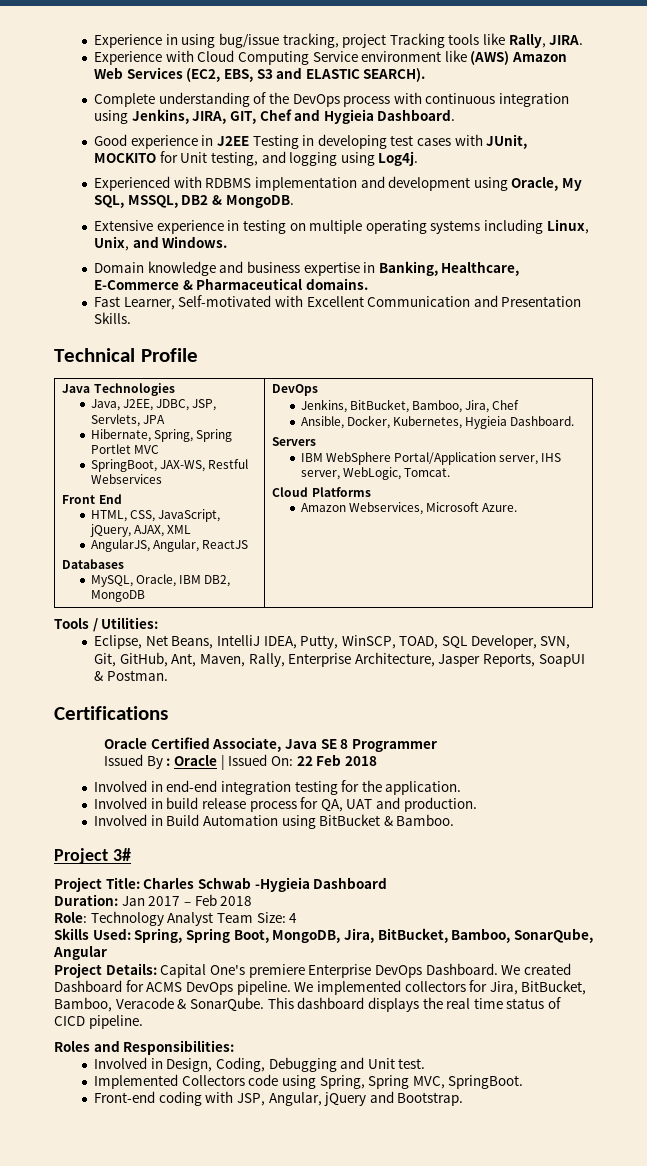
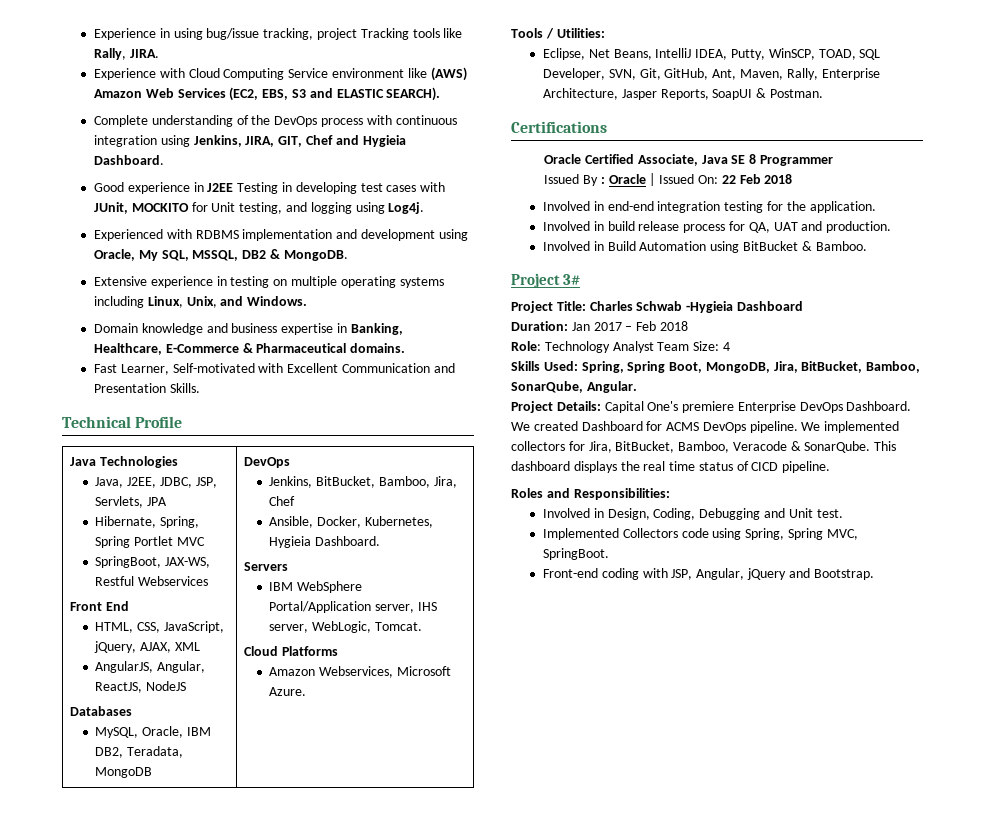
- AngularJS, Angular, ReactJS
+ AngularJS, Angular, ReactJS, NodeJS
- MySQL, Oracle, IBM DB2, MongoDB
+ MySQL, Oracle, IBM DB2, Teradata, MongoDB
- Skills Used: Spring, Spring Boot, MongoDB, Jira, BitBucket, Bamboo, SonarQube, Angular
+ Skills Used: Spring, Spring Boot, MongoDB, Jira, BitBucket, Bamboo, SonarQube, Angular.

